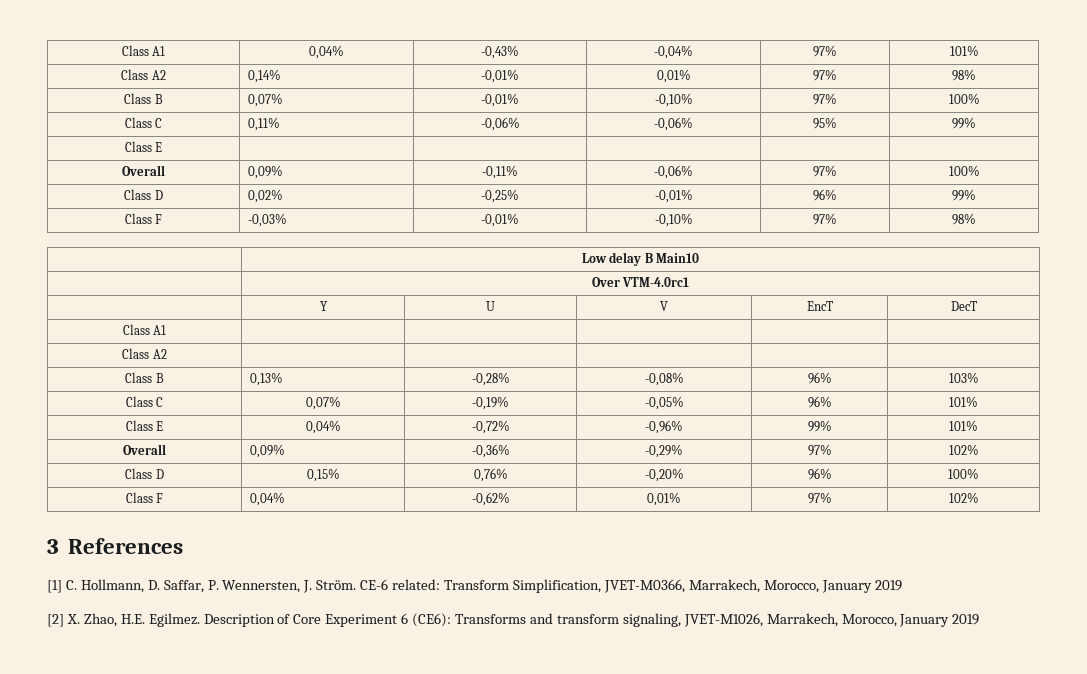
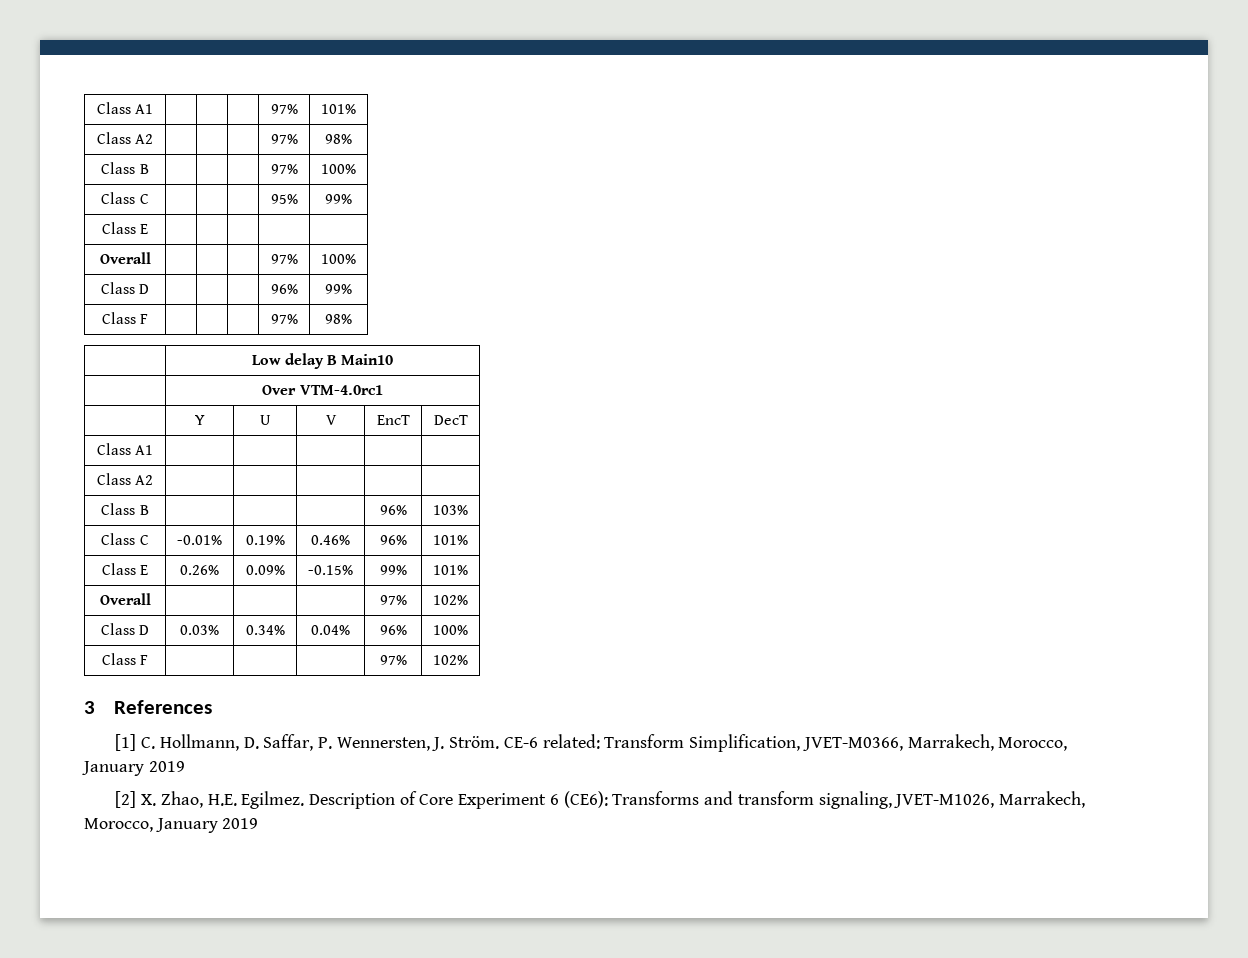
- Class A1 | 0,04% | -0,43% | -0,04% | 97% | 101%
+ Class A1 | | | | 97% | 101%
- Class A2 | 0,14% | -0,01% | 0,01% | 97% | 98%
+ Class A2 | | | | 97% | 98%
- Class B | 0,07% | -0,01% | -0,10% | 97% | 100%
+ Class B | | | | 97% | 100%
- Class C | 0,11% | -0,06% | -0,06% | 95% | 99%
+ Class C | | | | 95% | 99%
- Overall | 0,09% | -0,11% | -0,06% | 97% | 100%
+ Overall | | | | 97% | 100%
- Class D | 0,02% | -0,25% | -0,01% | 96% | 99%
+ Class D | | | | 96% | 99%
- Class F | -0,03% | -0,01% | -0,10% | 97% | 98%
+ Class F | | | | 97% | 98%
- Class B | 0,13% | -0,28% | -0,08% | 96% | 103%
+ Class B | | | | 96% | 103%
- Class C | 0,07% | -0,19% | -0,05% | 96% | 101%
+ Class C | -0.01% | 0.19% | 0.46% | 96% | 101%
- Class E | 0,04% | -0,72% | -0,96% | 99% | 101%
+ Class E | 0.26% | 0.09% | -0.15% | 99% | 101%
- Overall | 0,09% | -0,36% | -0,29% | 97% | 102%
+ Overall | | | | 97% | 102%
- Class D | 0,15% | 0,76% | -0,20% | 96% | 100%
+ Class D | 0.03% | 0.34% | 0.04% | 96% | 100%
- Class F | 0,04% | -0,62% | 0,01% | 97% | 102%
+ Class F | | | | 97% | 102%

